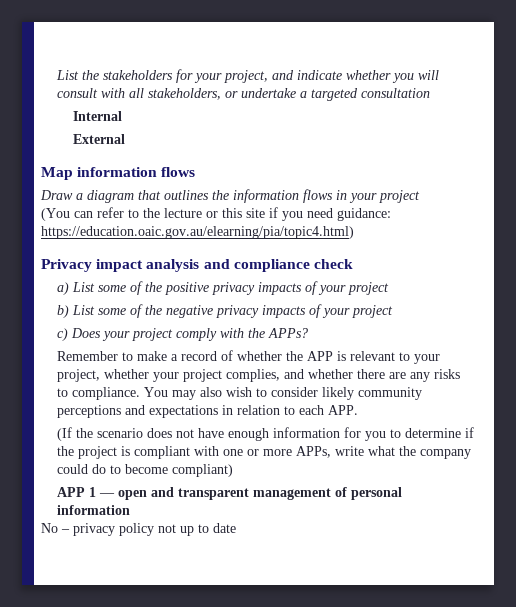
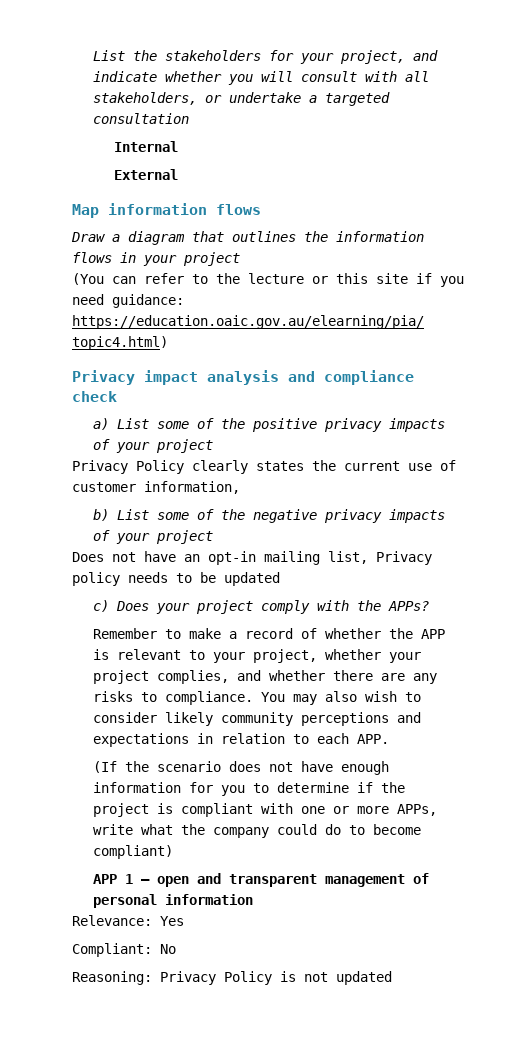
+ Privacy Policy clearly states the current use of customer information,
+ Does not have an opt-in mailing list, Privacy policy needs to be updated
- No – privacy policy not up to date
+ Relevance: Yes
+ Compliant: No
+ Reasoning: Privacy Policy is not updated

